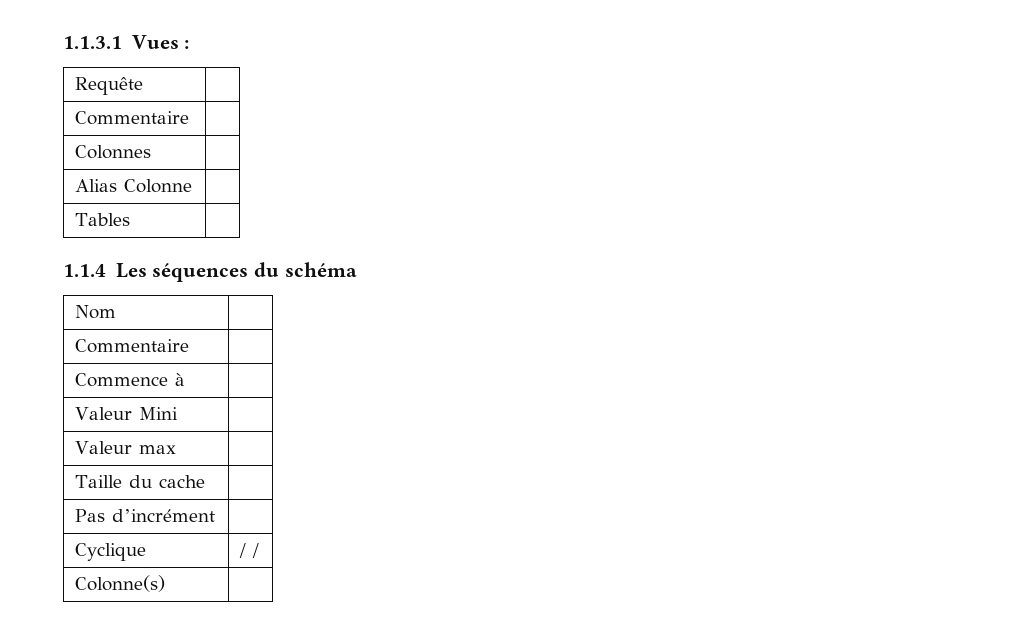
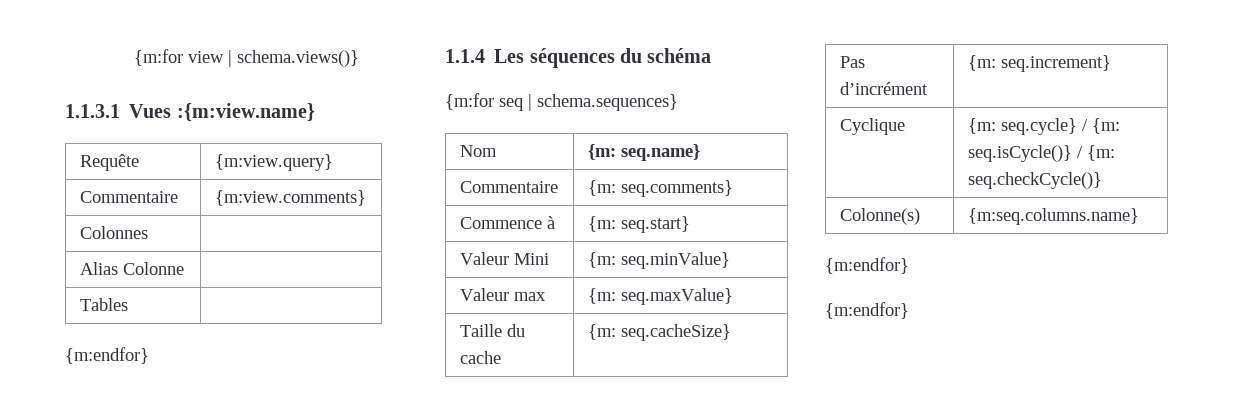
+ {m:for view | schema.views()}
- 1.1.3.1 Vues :
+ 1.1.3.1 Vues :{m:view.name}
- Requête |
- Commentaire |
+ Requête | {m:view.query}
+ Commentaire | {m:view.comments}
  Tables |
+ {m:endfor}
+ {m:for seq | schema.sequences}
- Nom |
- Commentaire |
+ Nom | {m: seq.name}
+ Commentaire | {m: seq.comments}
- Commence à |
+ Commence à | {m: seq.start}
- Valeur Mini |
+ Valeur Mini | {m: seq.minValue}
- Valeur max |
+ Valeur max | {m: seq.maxValue}
- Taille du cache |
+ Taille du cache | {m: seq.cacheSize}
- Pas d’incrément |
+ Pas d’incrément | {m: seq.increment}
- Cyclique | / /
+ Cyclique | {m: seq.cycle} / {m: seq.isCycle()} / {m: seq.checkCycle()}
- Colonne(s) |
+ Colonne(s) | {m:seq.columns.name}
+ {m:endfor}
+ {m:endfor}

